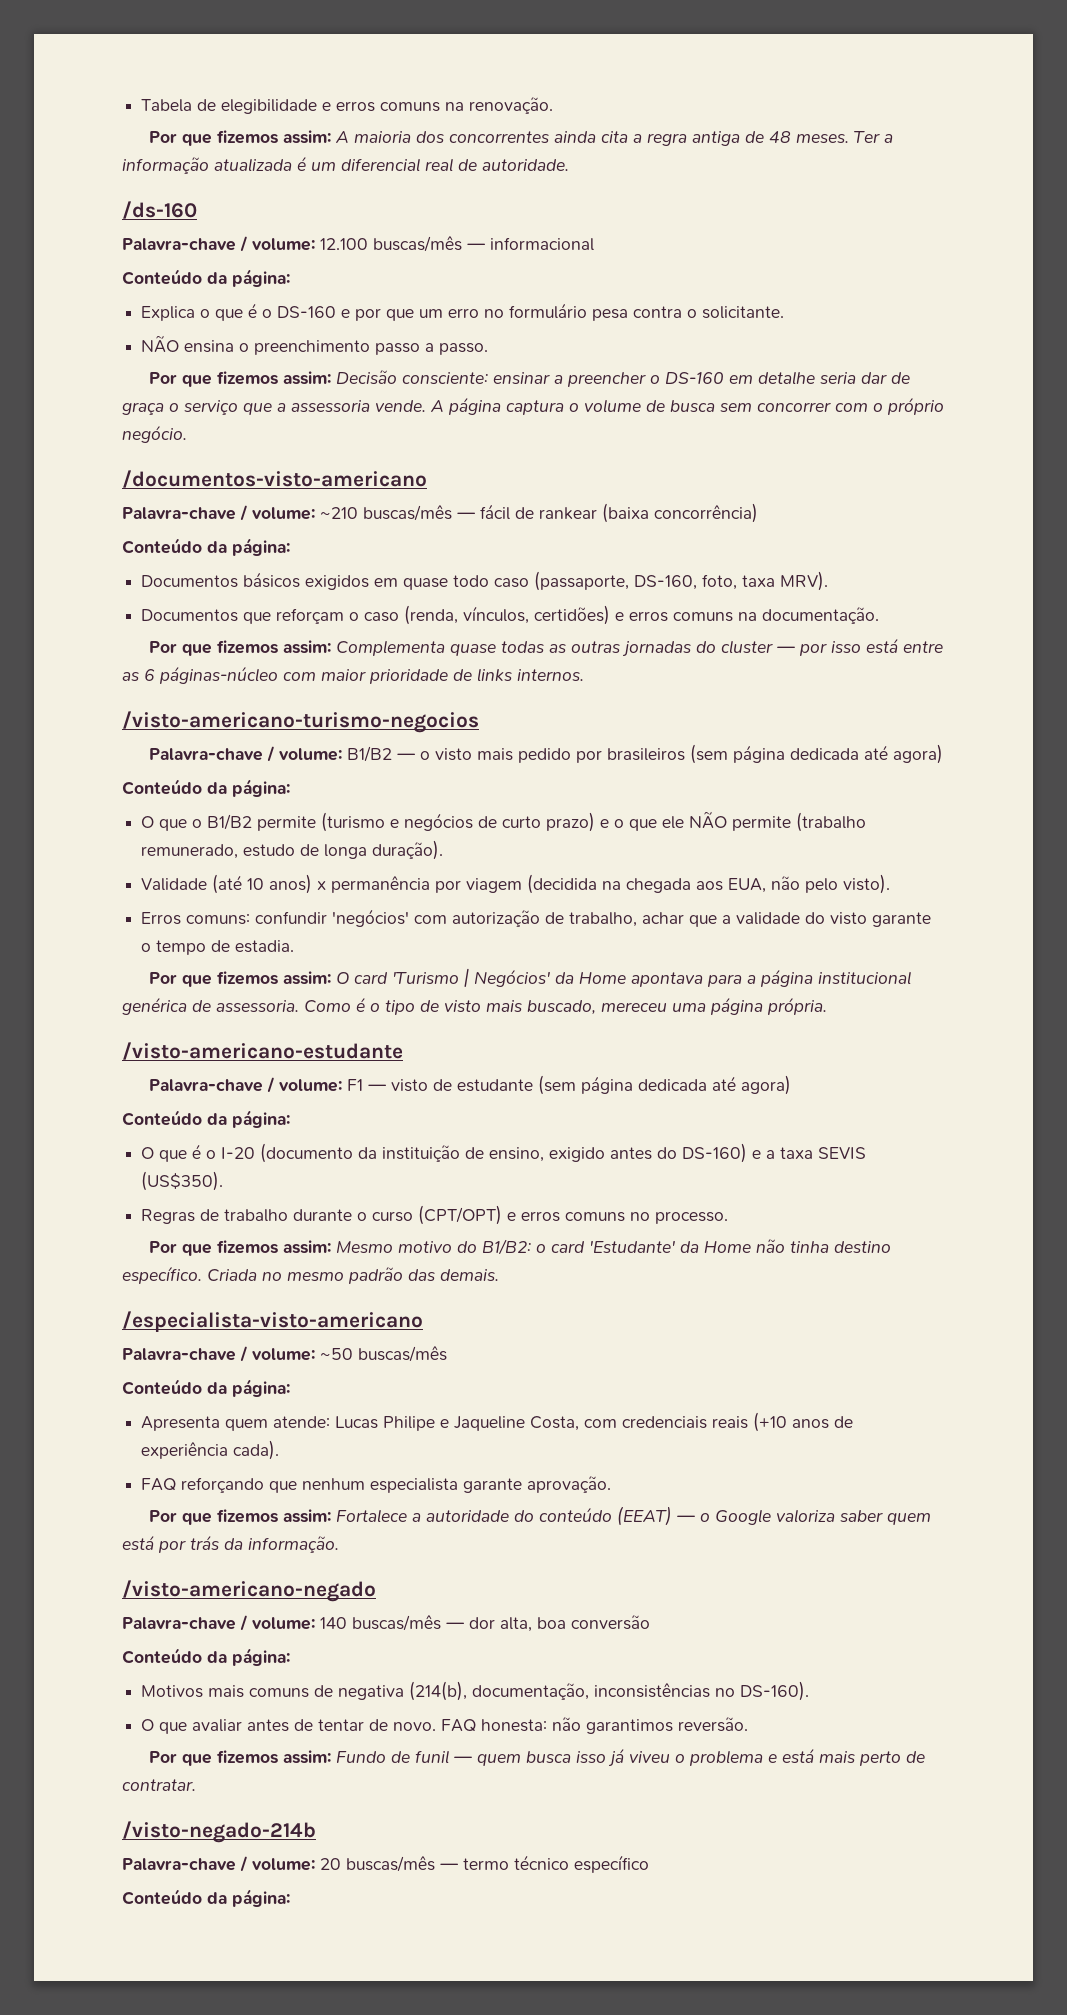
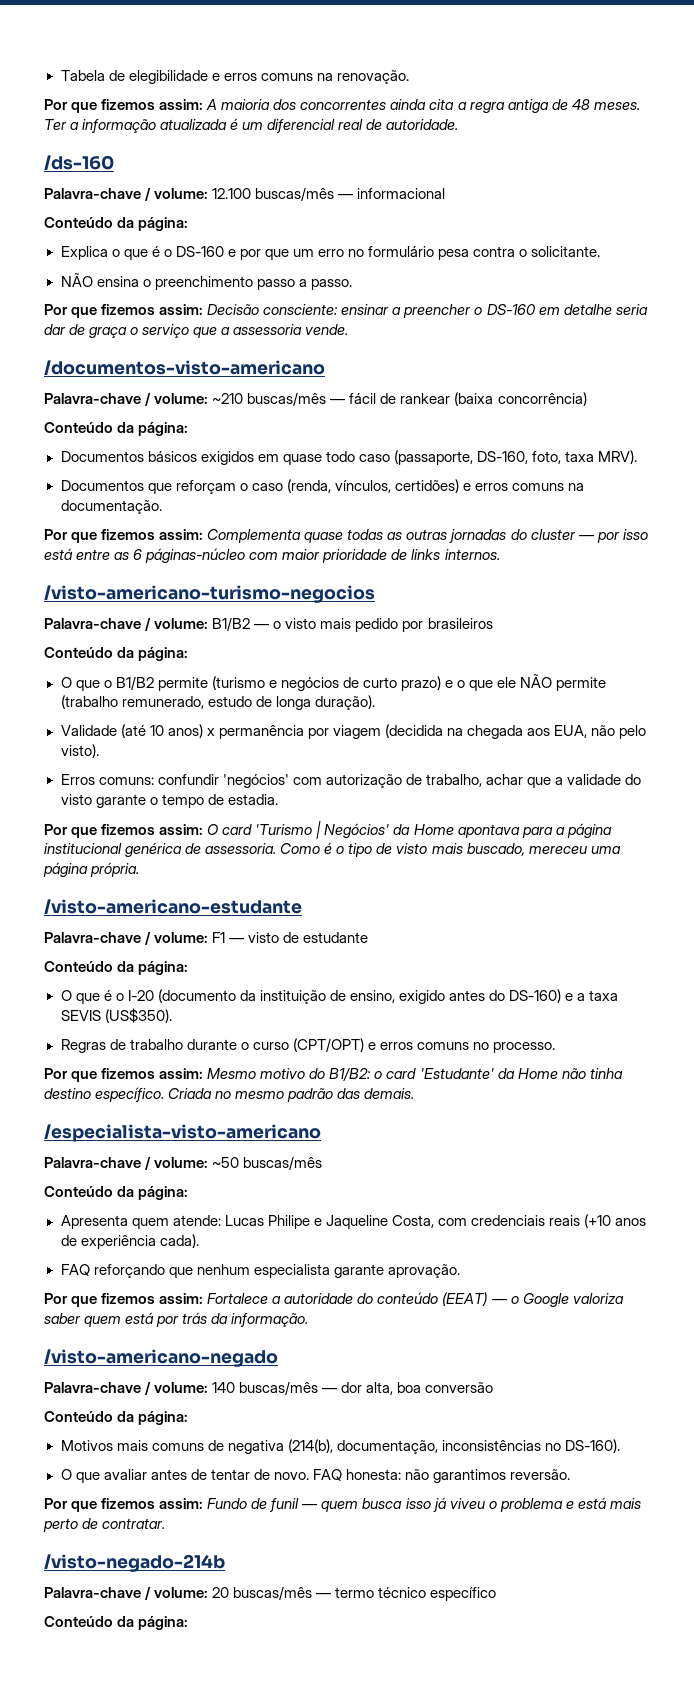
- A página captura o volume de busca sem concorrer com o próprio negócio.
- Palavra-chave / volume: B1/B2 — o visto mais pedido por brasileiros (sem página dedicada até agora)
+ Palavra-chave / volume: B1/B2 — o visto mais pedido por brasileiros
- Palavra-chave / volume: F1 — visto de estudante (sem página dedicada até agora)
+ Palavra-chave / volume: F1 — visto de estudante

